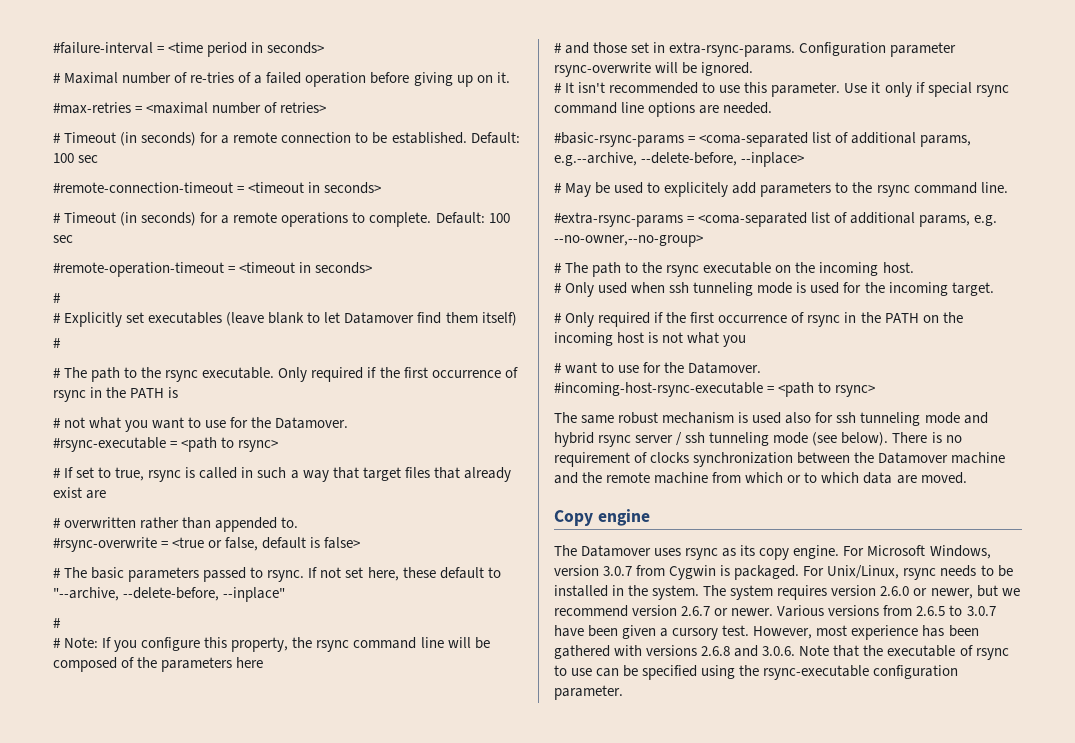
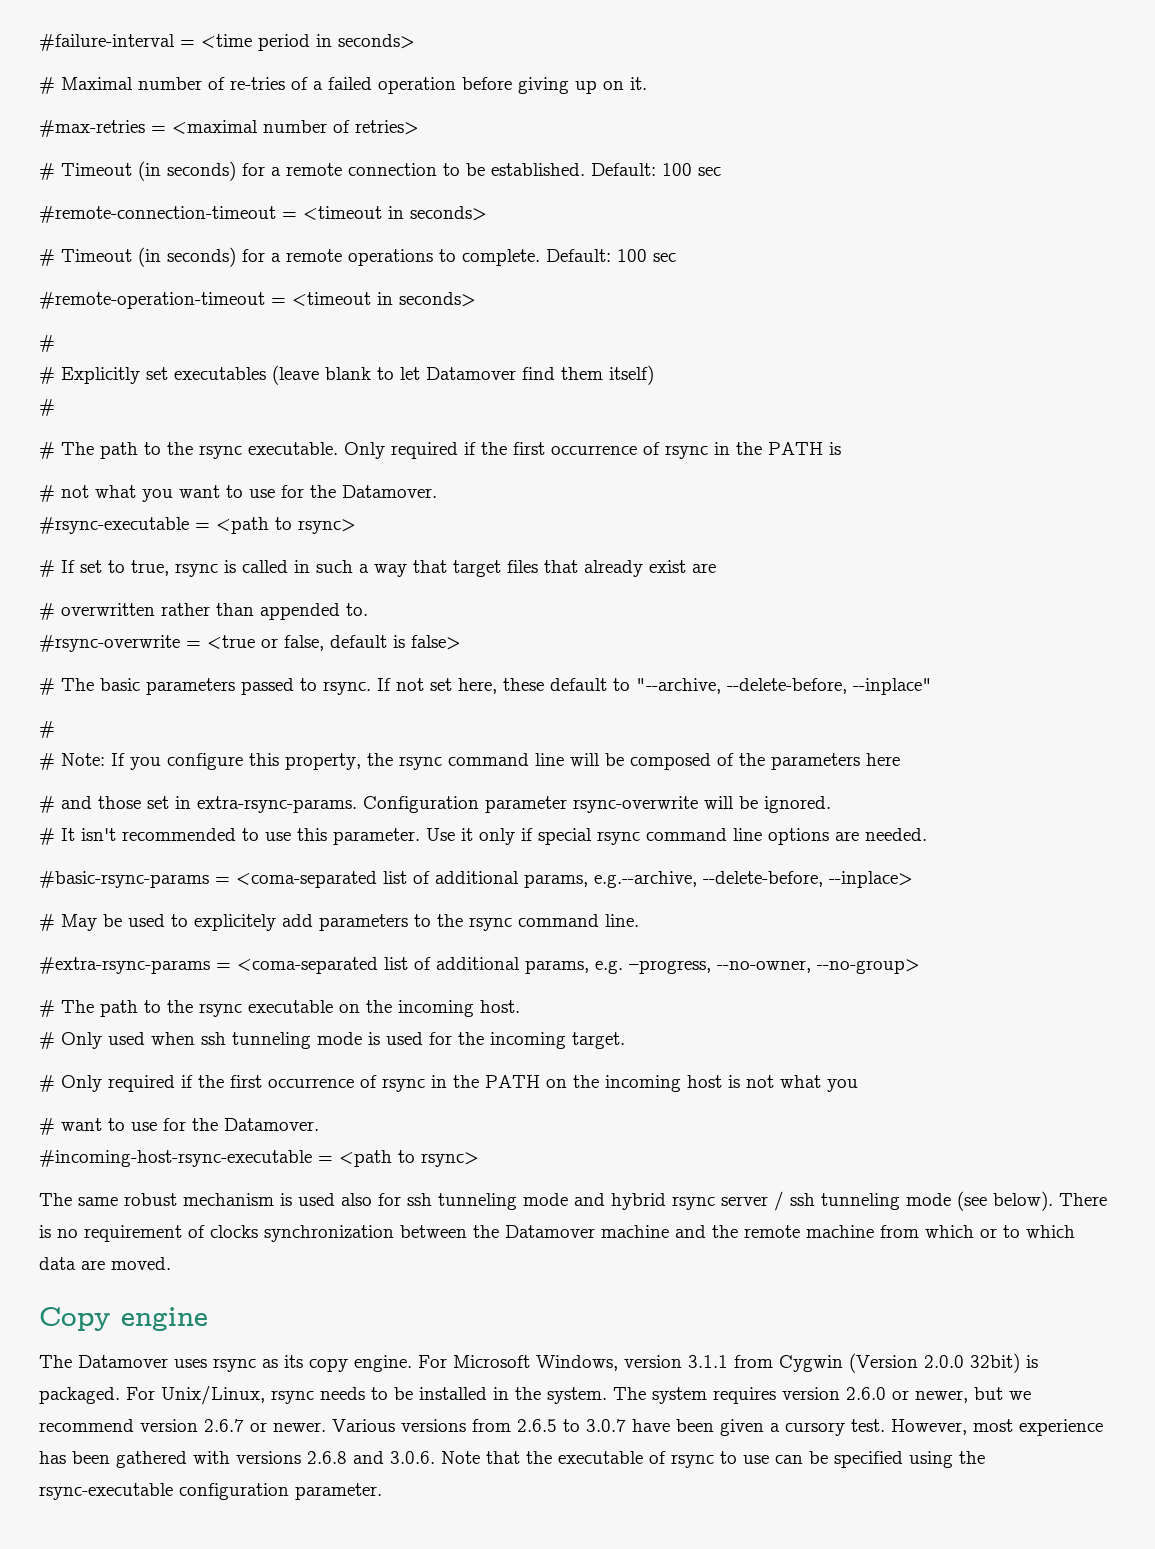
- #extra-rsync-params = <coma-separated list of additional params, e.g. --no-owner,--no-group>
+ #extra-rsync-params = <coma-separated list of additional params, e.g. –progress, --no-owner, --no-group>
- For Microsoft Windows, version 3.0.7 from Cygwin is packaged.
+ For Microsoft Windows, version 3.1.1 from Cygwin (Version 2.0.0 32bit) is packaged.

